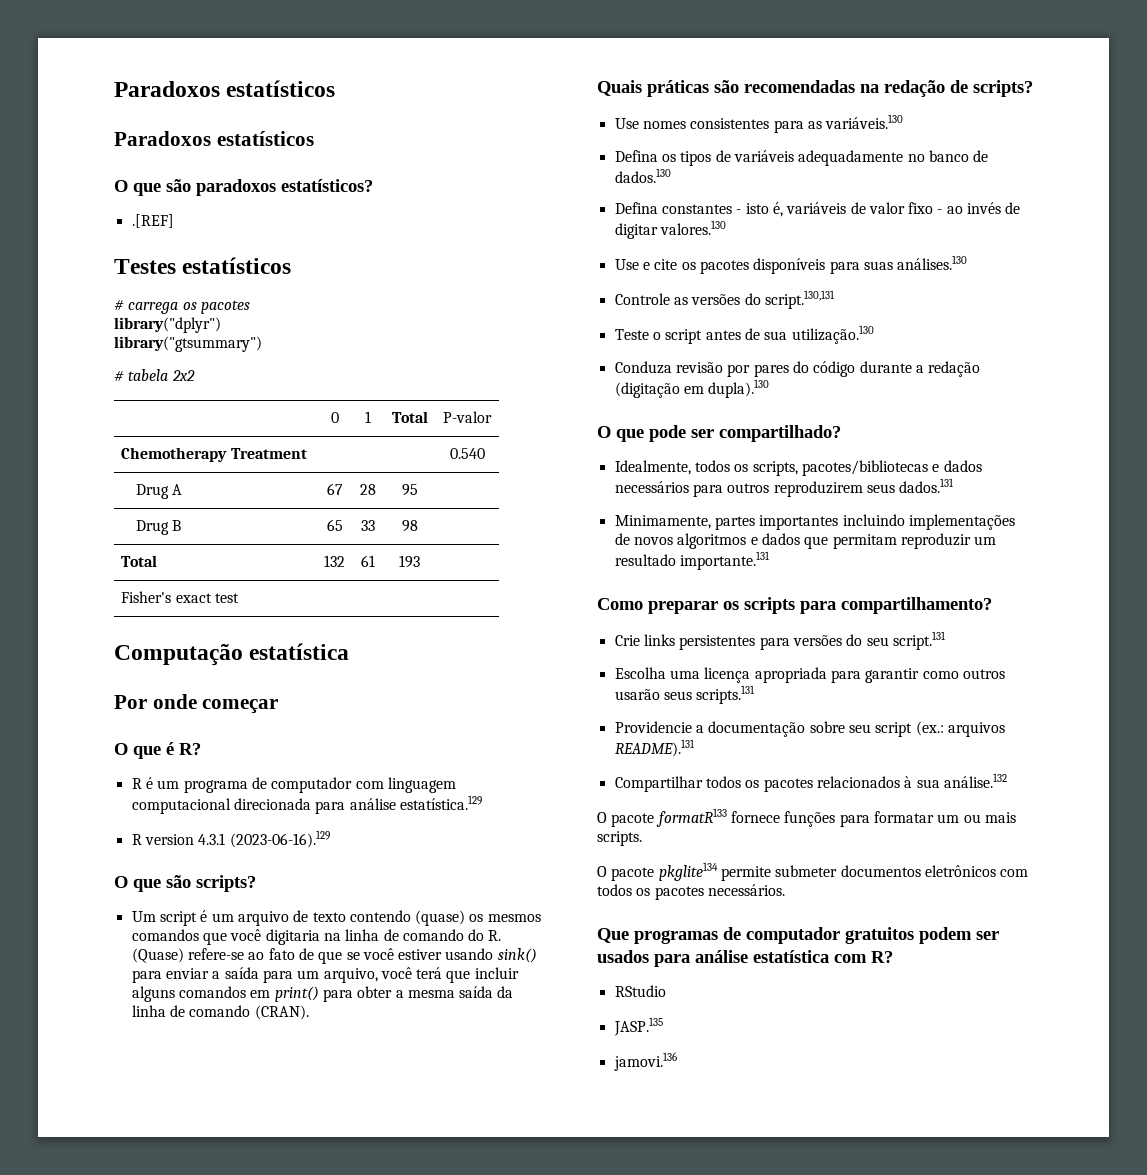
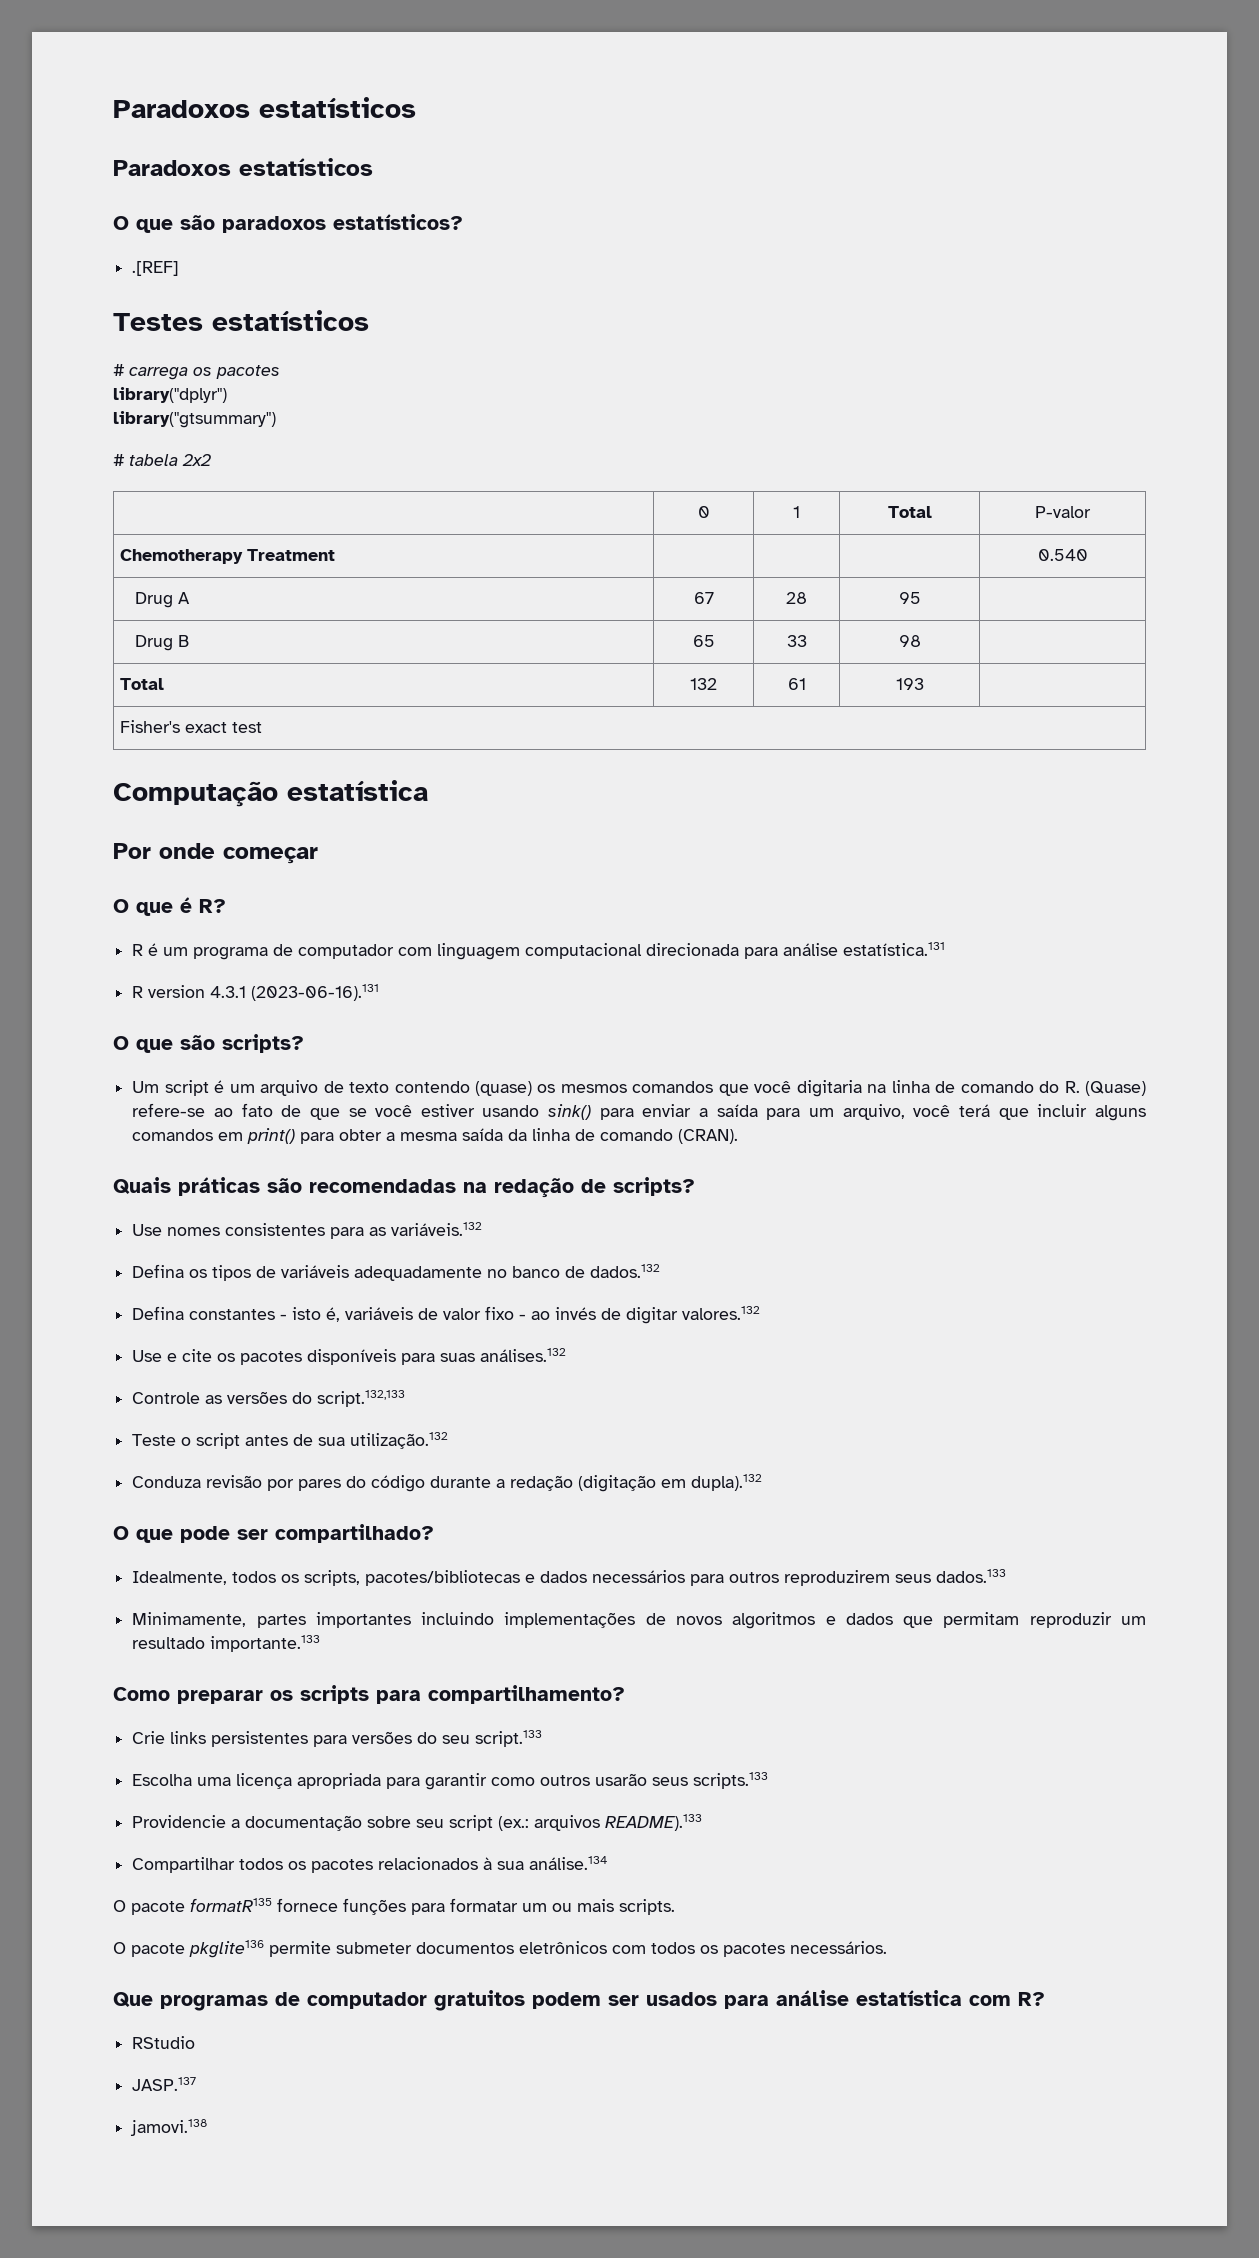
- R é um programa de computador com linguagem computacional direcionada para análise estatística.129
+ R é um programa de computador com linguagem computacional direcionada para análise estatística.131
- R version 4.3.1 (2023-06-16).129
+ R version 4.3.1 (2023-06-16).131
- Use nomes consistentes para as variáveis.130
+ Use nomes consistentes para as variáveis.132
- Defina os tipos de variáveis adequadamente no banco de dados.130
+ Defina os tipos de variáveis adequadamente no banco de dados.132
- Defina constantes - isto é, variáveis de valor fixo - ao invés de digitar valores.130
+ Defina constantes - isto é, variáveis de valor fixo - ao invés de digitar valores.132
- Use e cite os pacotes disponíveis para suas análises.130
+ Use e cite os pacotes disponíveis para suas análises.132
- Controle as versões do script.130,131
+ Controle as versões do script.132,133
- Teste o script antes de sua utilização.130
+ Teste o script antes de sua utilização.132
- Conduza revisão por pares do código durante a redação (digitação em dupla).130
+ Conduza revisão por pares do código durante a redação (digitação em dupla).132
- Idealmente, todos os scripts, pacotes/bibliotecas e dados necessários para outros reproduzirem seus dados.131
+ Idealmente, todos os scripts, pacotes/bibliotecas e dados necessários para outros reproduzirem seus dados.133
- Minimamente, partes importantes incluindo implementações de novos algoritmos e dados que permitam reproduzir um resultado importante.131
+ Minimamente, partes importantes incluindo implementações de novos algoritmos e dados que permitam reproduzir um resultado importante.133
- Crie links persistentes para versões do seu script.131
+ Crie links persistentes para versões do seu script.133
- Escolha uma licença apropriada para garantir como outros usarão seus scripts.131
+ Escolha uma licença apropriada para garantir como outros usarão seus scripts.133
- Providencie a documentação sobre seu script (ex.: arquivos README).131
+ Providencie a documentação sobre seu script (ex.: arquivos README).133
- Compartilhar todos os pacotes relacionados à sua análise.132
- O pacote formatR133 fornece funções para formatar um ou mais scripts.
+ Compartilhar todos os pacotes relacionados à sua análise.134
+ O pacote formatR135 fornece funções para formatar um ou mais scripts.
- O pacote pkglite134 permite submeter documentos eletrônicos com todos os pacotes necessários.
+ O pacote pkglite136 permite submeter documentos eletrônicos com todos os pacotes necessários.
- JASP.135
- jamovi.136
+ JASP.137
+ jamovi.138

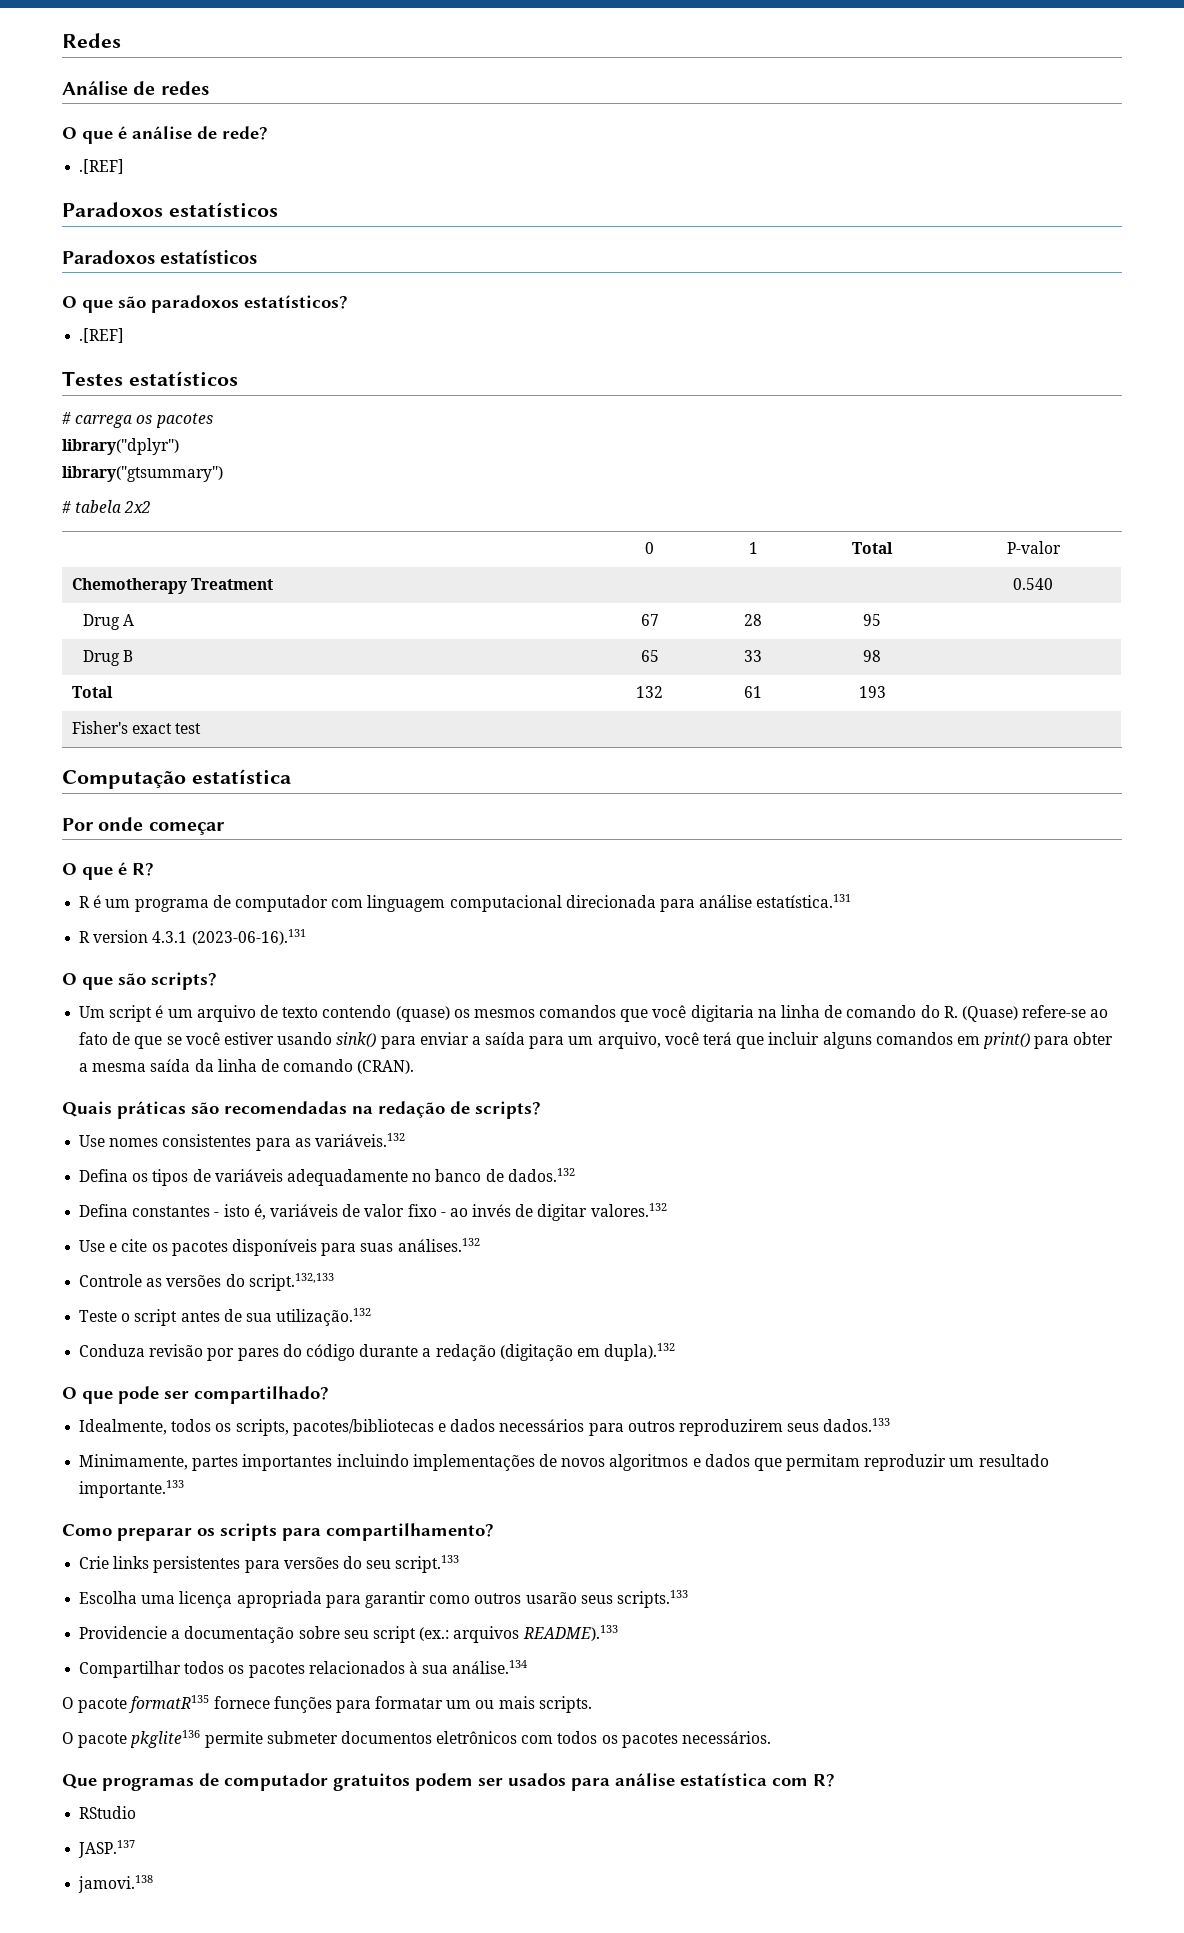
+ Redes
+ Análise de redes
+ O que é análise de rede?
+ .[REF]

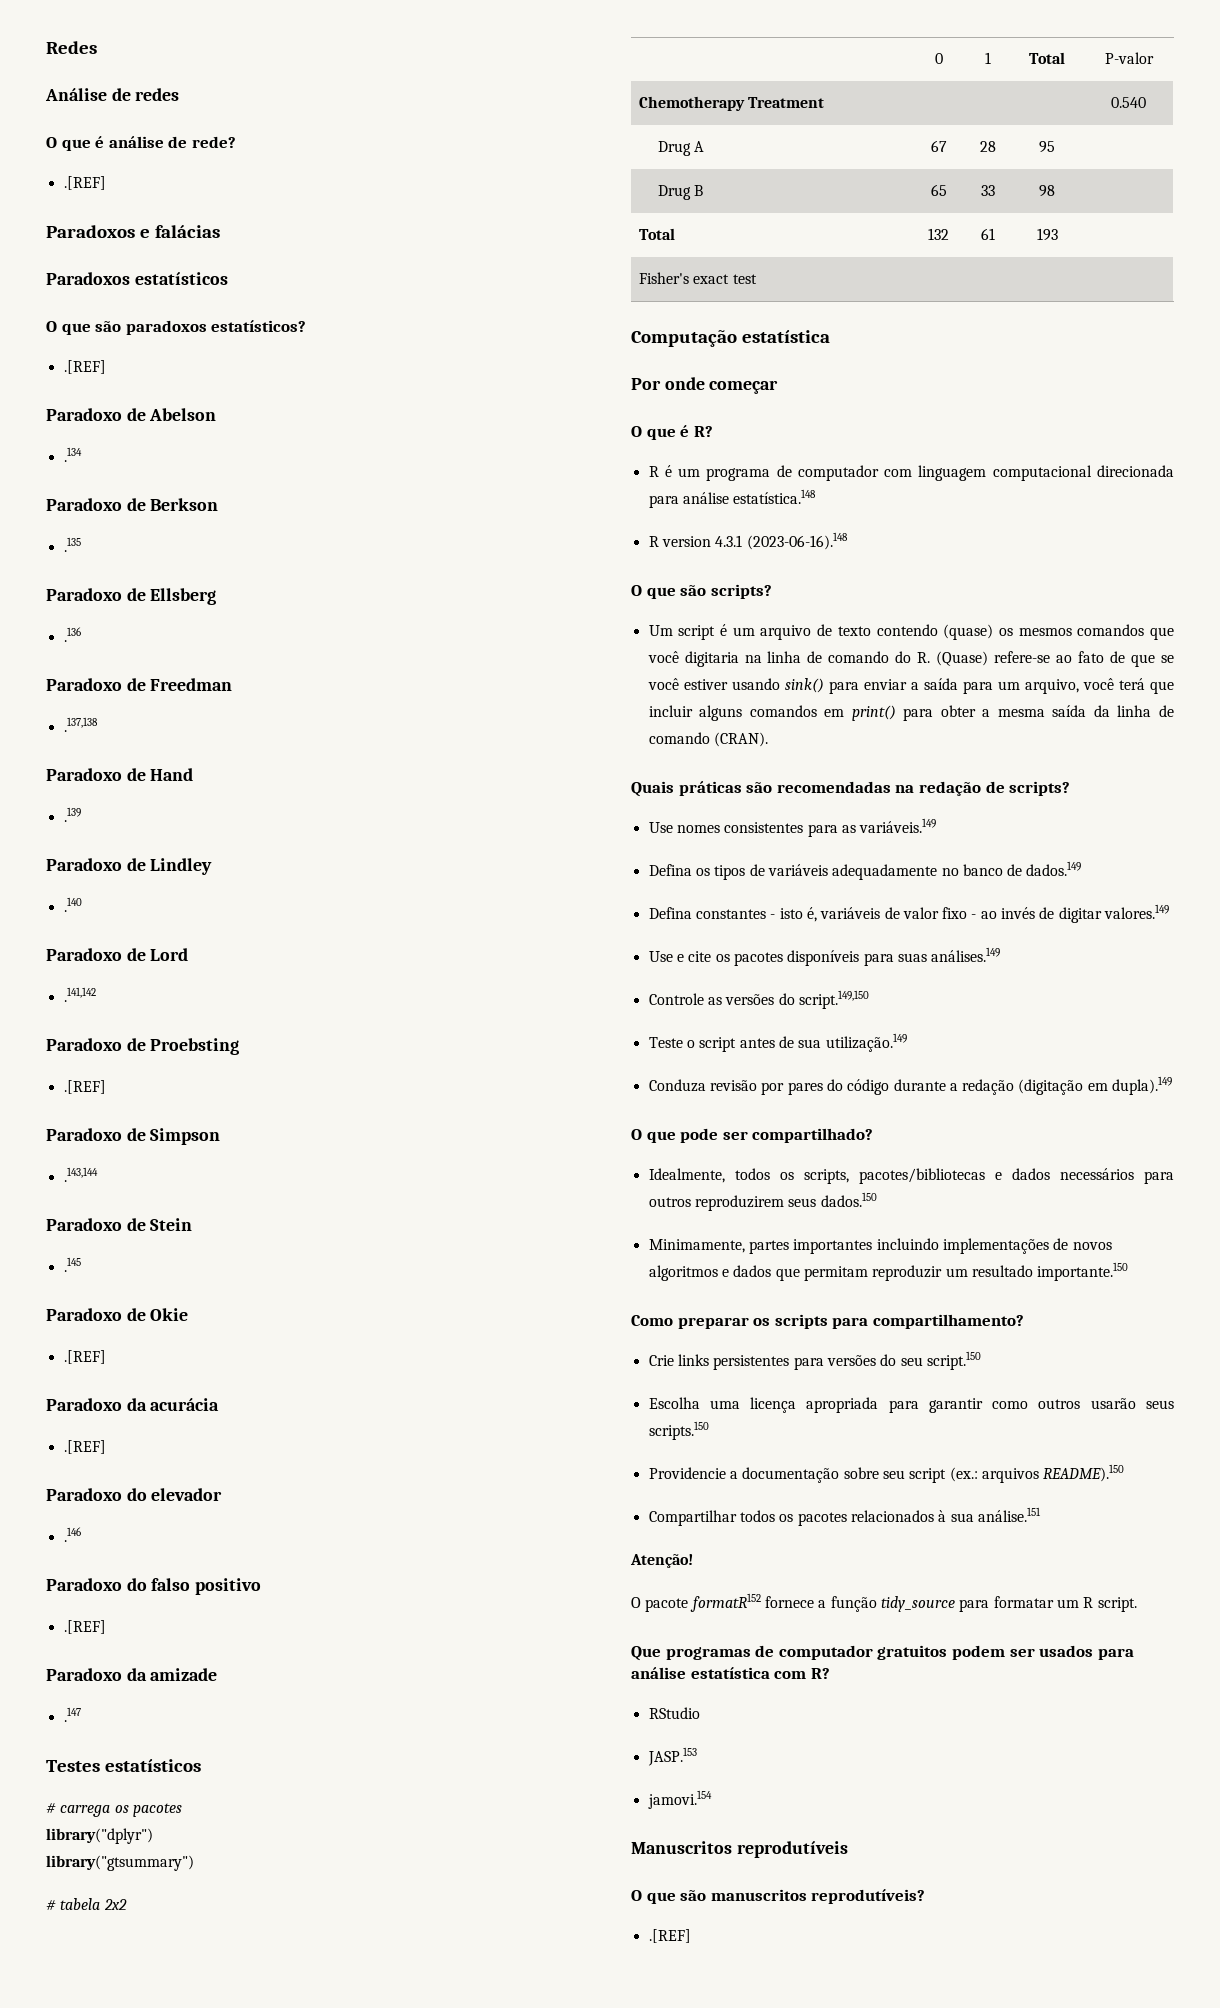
  O que é análise de rede?
  .[REF]
- Paradoxos estatísticos
+ Paradoxos e falácias
+ Paradoxo de Abelson
+ .134
+ Paradoxo de Berkson
+ .135
+ Paradoxo de Ellsberg
+ .136
+ Paradoxo de Freedman
+ .137,138
+ Paradoxo de Hand
+ .139
+ Paradoxo de Lindley
+ .140
+ Paradoxo de Lord
+ .141,142
+ Paradoxo de Proebsting
+ .[REF]
+ Paradoxo de Simpson
+ .143,144
+ Paradoxo de Stein
+ .145
+ Paradoxo de Okie
+ .[REF]
+ Paradoxo da acurácia
+ .[REF]
+ Paradoxo do elevador
+ .146
+ Paradoxo do falso positivo
+ .[REF]
+ Paradoxo da amizade
+ .147
- R é um programa de computador com linguagem computacional direcionada para análise estatística.131
+ R é um programa de computador com linguagem computacional direcionada para análise estatística.148
- R version 4.3.1 (2023-06-16).131
+ R version 4.3.1 (2023-06-16).148
- Use nomes consistentes para as variáveis.132
+ Use nomes consistentes para as variáveis.149
- Defina os tipos de variáveis adequadamente no banco de dados.132
+ Defina os tipos de variáveis adequadamente no banco de dados.149
- Defina constantes - isto é, variáveis de valor fixo - ao invés de digitar valores.132
+ Defina constantes - isto é, variáveis de valor fixo - ao invés de digitar valores.149
- Use e cite os pacotes disponíveis para suas análises.132
+ Use e cite os pacotes disponíveis para suas análises.149
- Controle as versões do script.132,133
+ Controle as versões do script.149,150
- Teste o script antes de sua utilização.132
+ Teste o script antes de sua utilização.149
- Conduza revisão por pares do código durante a redação (digitação em dupla).132
+ Conduza revisão por pares do código durante a redação (digitação em dupla).149
- Idealmente, todos os scripts, pacotes/bibliotecas e dados necessários para outros reproduzirem seus dados.133
+ Idealmente, todos os scripts, pacotes/bibliotecas e dados necessários para outros reproduzirem seus dados.150
- Minimamente, partes importantes incluindo implementações de novos algoritmos e dados que permitam reproduzir um resultado importante.133
+ Minimamente, partes importantes incluindo implementações de novos algoritmos e dados que permitam reproduzir um resultado importante.150
- Crie links persistentes para versões do seu script.133
+ Crie links persistentes para versões do seu script.150
- Escolha uma licença apropriada para garantir como outros usarão seus scripts.133
+ Escolha uma licença apropriada para garantir como outros usarão seus scripts.150
- Providencie a documentação sobre seu script (ex.: arquivos README).133
+ Providencie a documentação sobre seu script (ex.: arquivos README).150
- Compartilhar todos os pacotes relacionados à sua análise.134
- O pacote formatR135 fornece funções para formatar um ou mais scripts.
- O pacote pkglite136 permite submeter documentos eletrônicos com todos os pacotes necessários.
+ Compartilhar todos os pacotes relacionados à sua análise.151
+ Atenção!
+ O pacote formatR152 fornece a função tidy_source para formatar um R script.
- JASP.137
- jamovi.138
+ JASP.153
+ jamovi.154
+ Manuscritos reprodutíveis
+ O que são manuscritos reprodutíveis?
+ .[REF]

